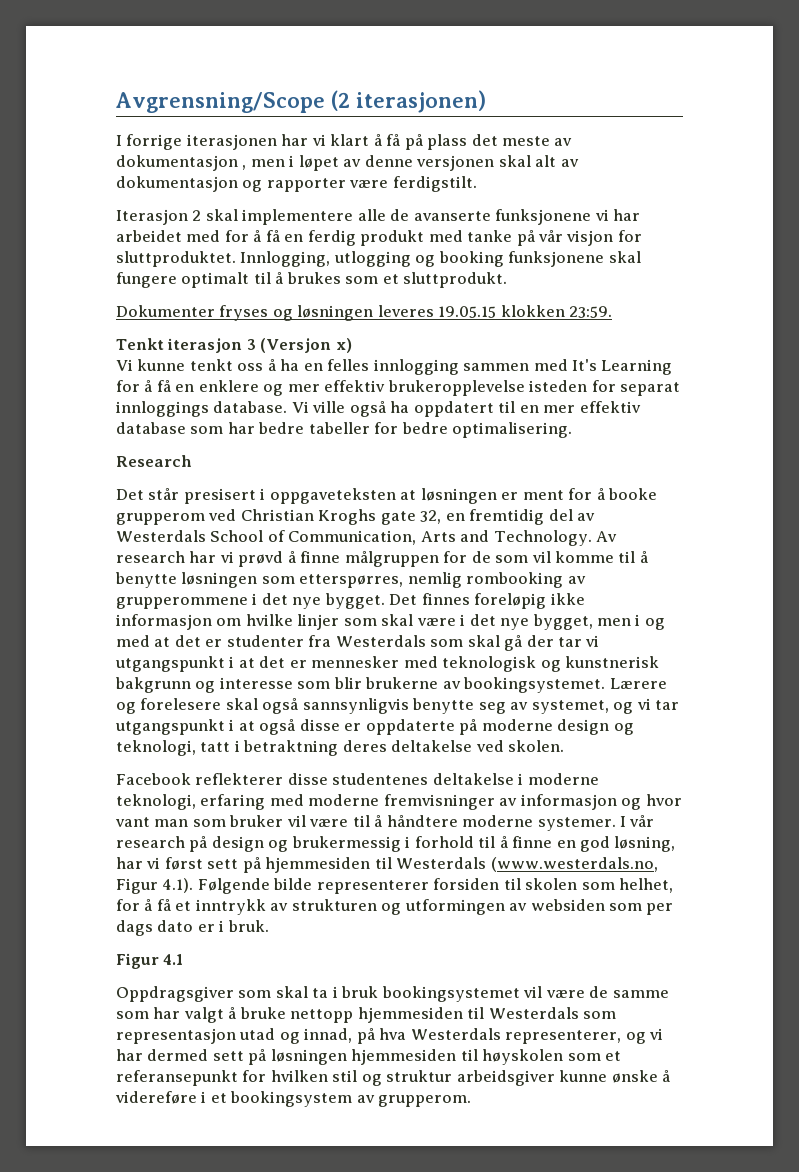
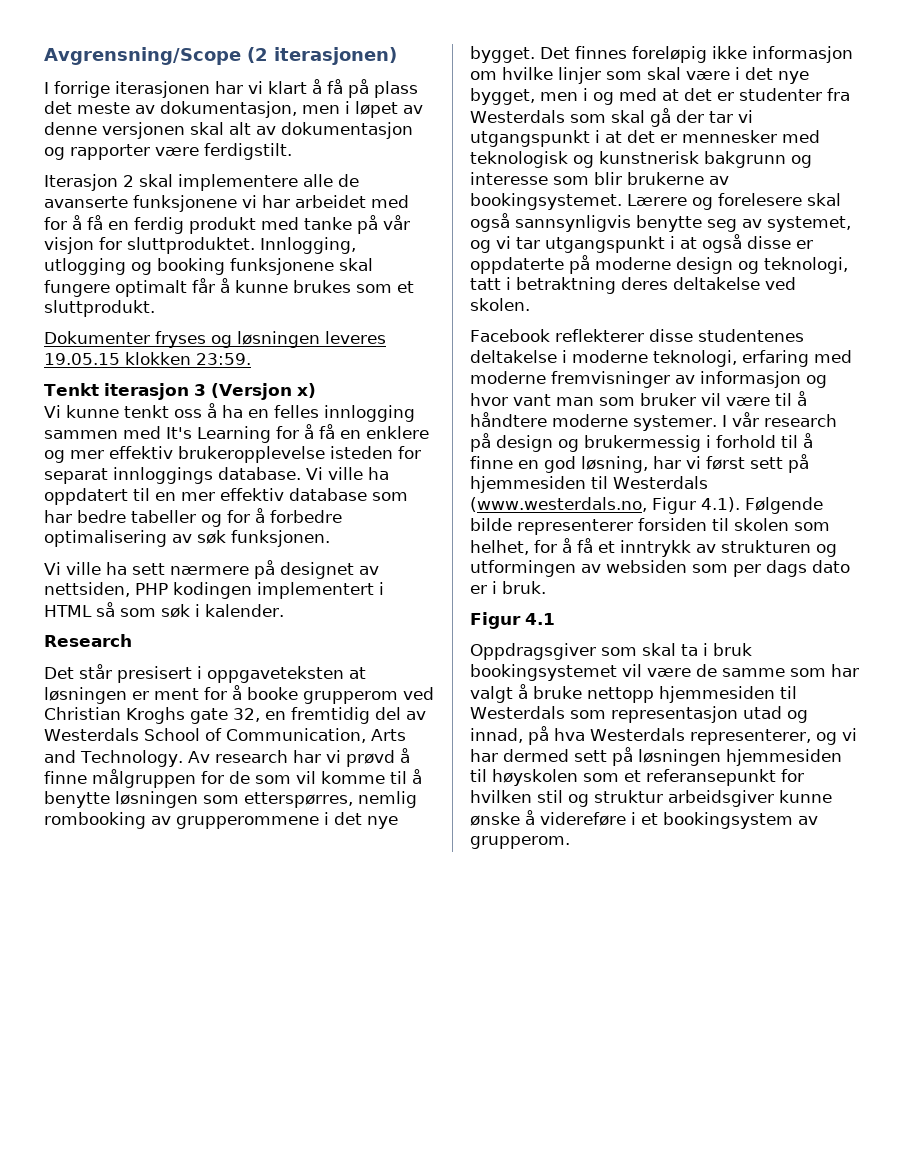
- I forrige iterasjonen har vi klart å få på plass det meste av dokumentasjon , men i løpet av denne versjonen skal alt av dokumentasjon og rapporter være ferdigstilt.
+ I forrige iterasjonen har vi klart å få på plass det meste av dokumentasjon, men i løpet av denne versjonen skal alt av dokumentasjon og rapporter være ferdigstilt.
- Innlogging, utlogging og booking funksjonene skal fungere optimalt til å brukes som et sluttprodukt.
+ Innlogging, utlogging og booking funksjonene skal fungere optimalt får å kunne brukes som et sluttprodukt.
- Vi ville også ha oppdatert til en mer effektiv database som har bedre tabeller for bedre optimalisering.
+ Vi ville ha oppdatert til en mer effektiv database som har bedre tabeller og for å forbedre optimalisering av søk funksjonen.
+ Vi ville ha sett nærmere på designet av nettsiden, PHP kodingen implementert i HTML så som søk i kalender.

